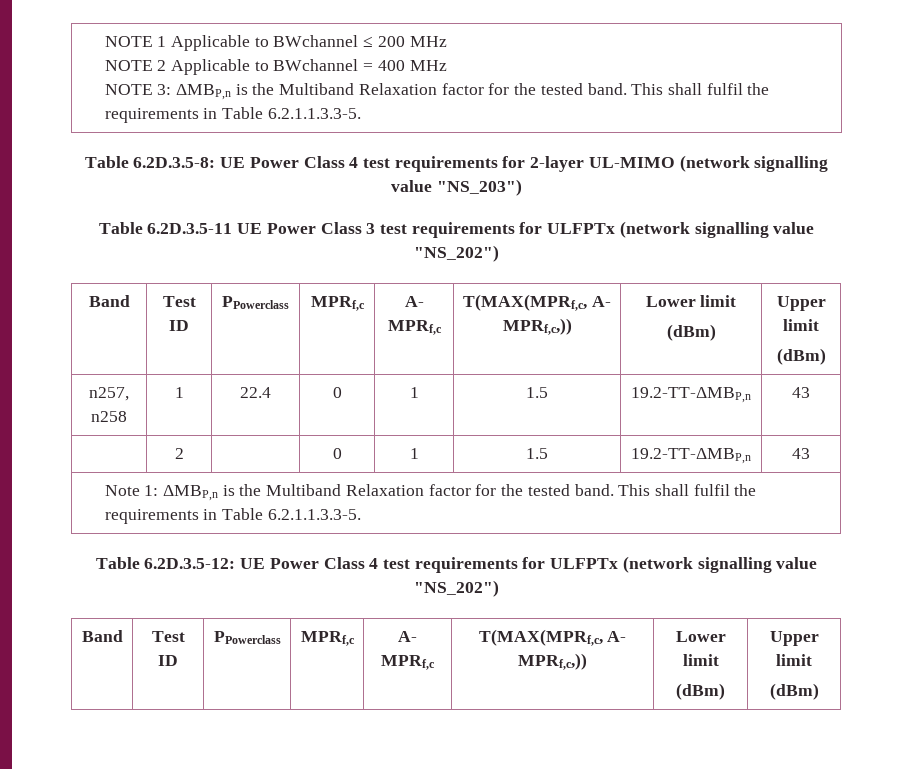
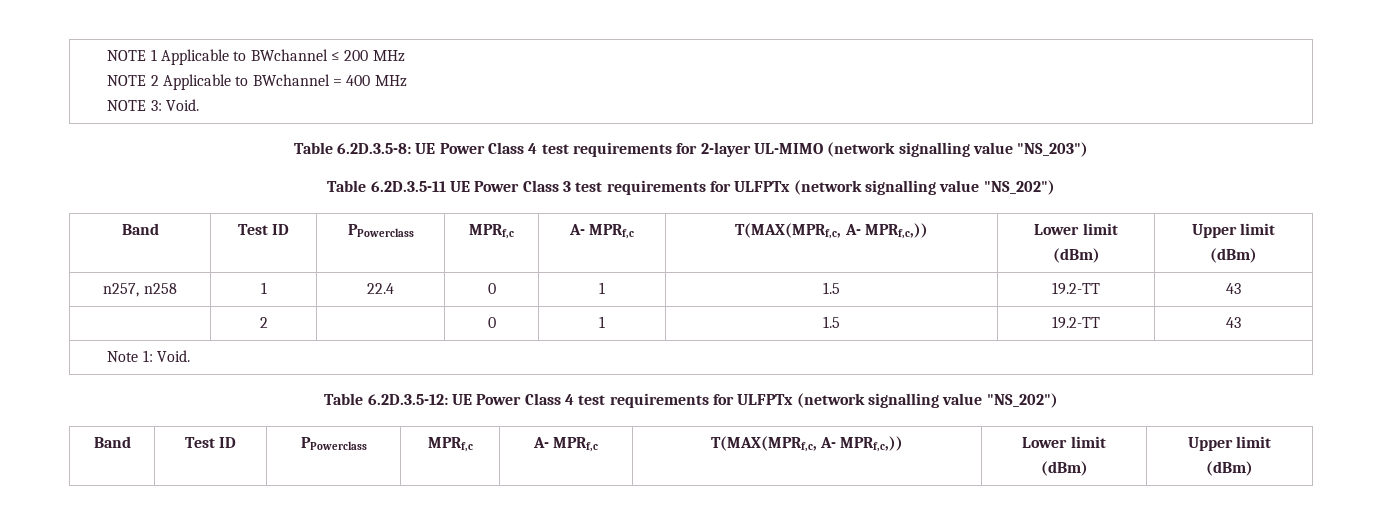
  NOTE 1 Applicable to BWchannel ≤ 200 MHz
  NOTE 2 Applicable to BWchannel = 400 MHz
- NOTE 3: ΔMBP,n is the Multiband Relaxation factor for the tested band. This shall fulfil the requirements in Table 6.2.1.1.3.3-5.
+ NOTE 3: Void.
- n257, n258 | 1 | 22.4 | 0 | 1 | 1.5 | 19.2-TT-ΔMBP,n | 43
+ n257, n258 | 1 | 22.4 | 0 | 1 | 1.5 | 19.2-TT | 43
- | 2 | | 0 | 1 | 1.5 | 19.2-TT-ΔMBP,n | 43
+ | 2 | | 0 | 1 | 1.5 | 19.2-TT | 43
- Note 1: ΔMBP,n is the Multiband Relaxation factor for the tested band. This shall fulfil the requirements in Table 6.2.1.1.3.3-5.
+ Note 1: Void.

